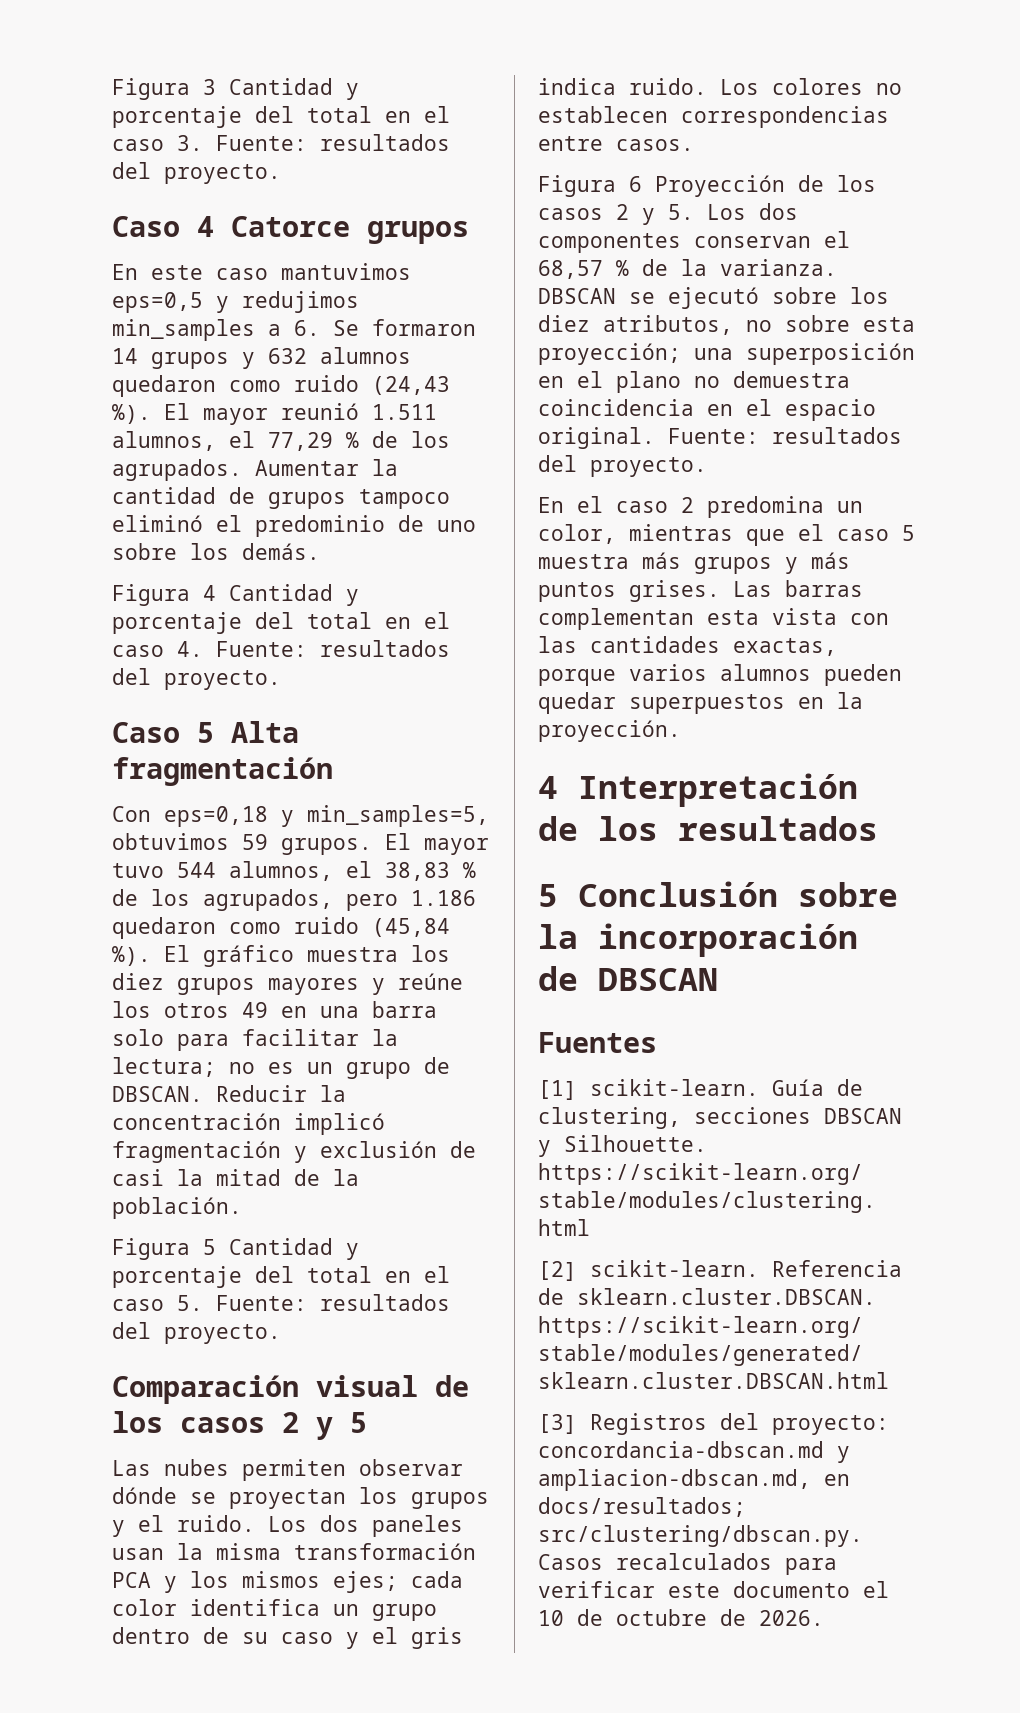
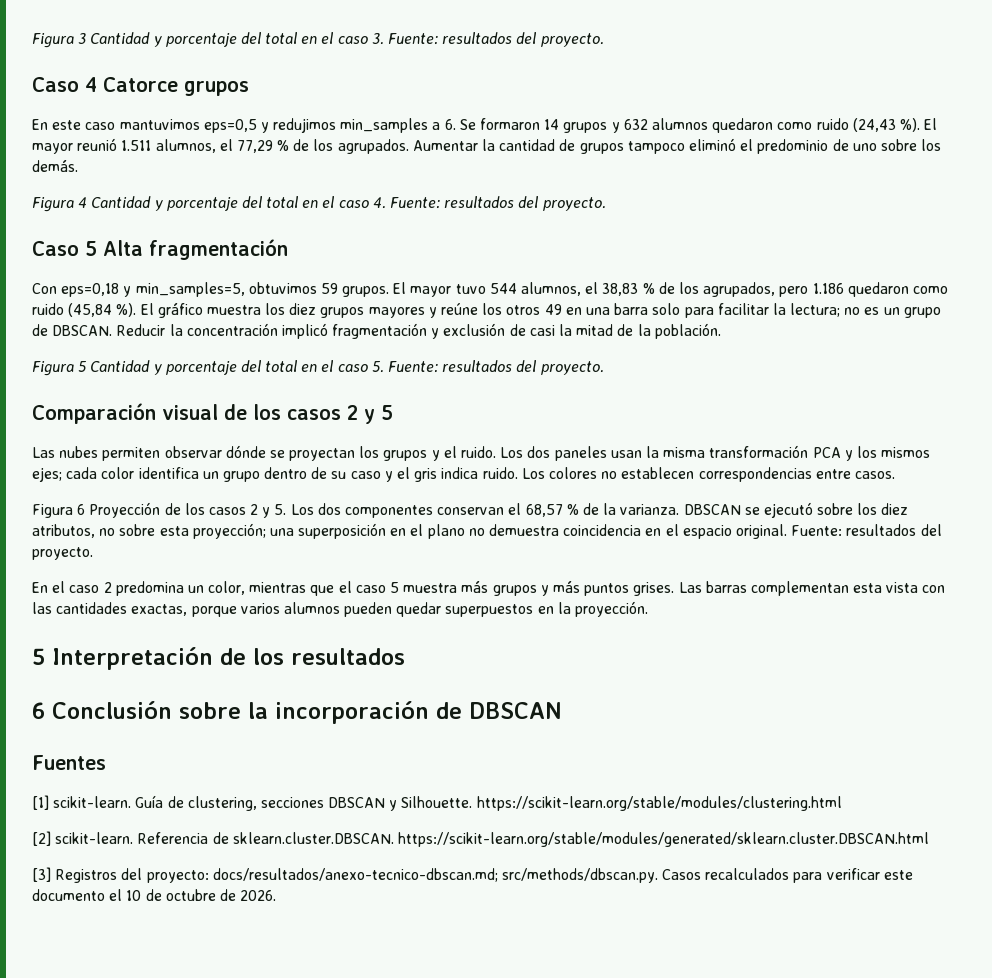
- 4 Interpretación de los resultados
+ 5 Interpretación de los resultados
- 5 Conclusión sobre la incorporación de DBSCAN
+ 6 Conclusión sobre la incorporación de DBSCAN
- [3] Registros del proyecto: concordancia-dbscan.md y ampliacion-dbscan.md, en docs/resultados; src/clustering/dbscan.py. Casos recalculados para verificar este documento el 10 de octubre de 2026.
+ [3] Registros del proyecto: docs/resultados/anexo-tecnico-dbscan.md; src/methods/dbscan.py. Casos recalculados para verificar este documento el 10 de octubre de 2026.

